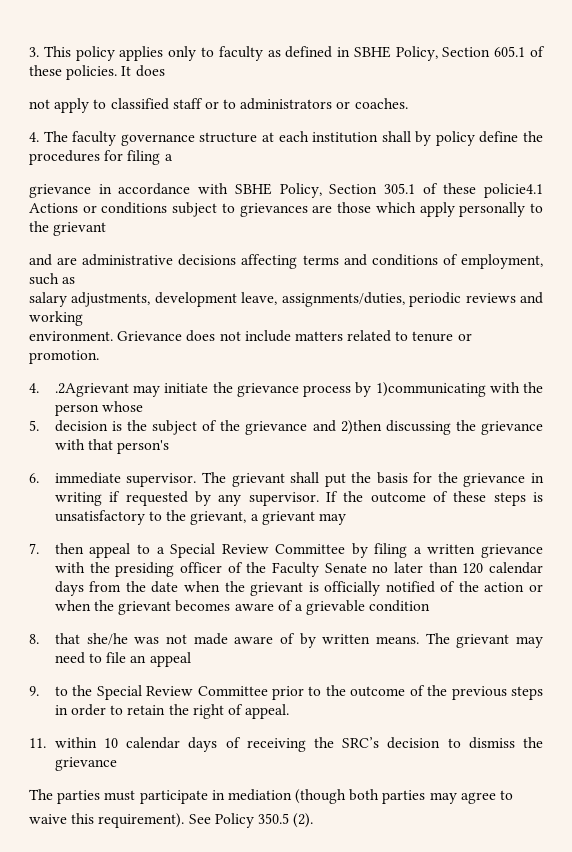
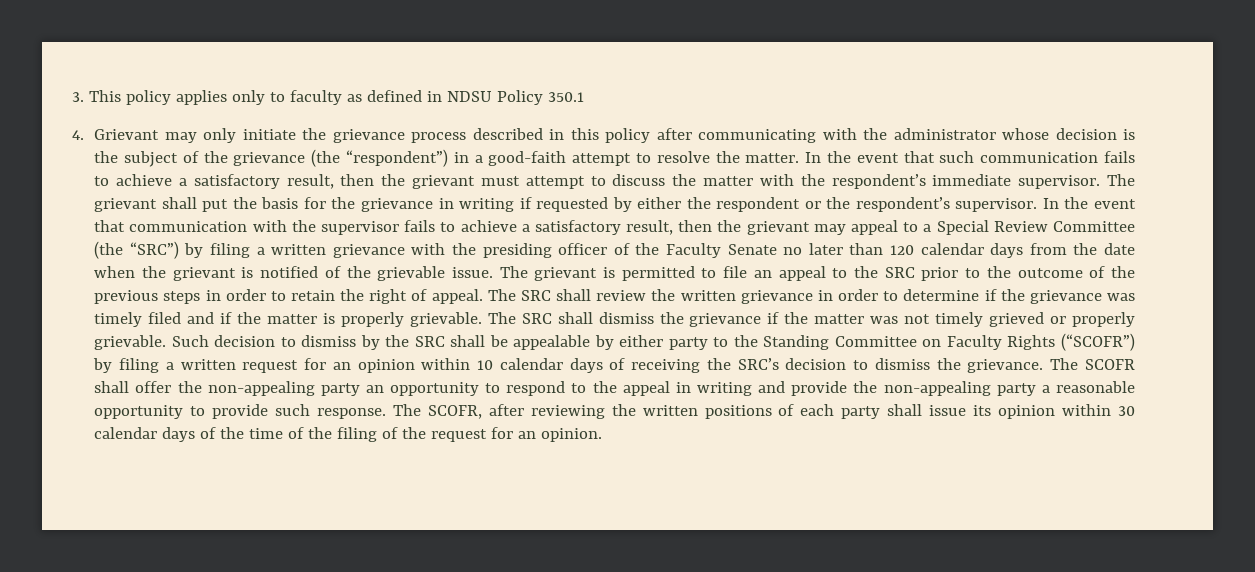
- 3. This policy applies only to faculty as defined in SBHE Policy, Section 605.1 of these policies. It does
- not apply to classified staff or to administrators or coaches.
- 4. The faculty governance structure at each institution shall by policy define the procedures for filing a
- grievance in accordance with SBHE Policy, Section 305.1 of these policie4.1 Actions or conditions subject to grievances are those which apply personally to the grievant
- and are administrative decisions affecting terms and conditions of employment, such as
- salary adjustments, development leave, assignments/duties, periodic reviews and working
- environment. Grievance does not include matters related to tenure or promotion.
- 4. .2Agrievant may initiate the grievance process by 1)communicating with the person whose
- 5. decision is the subject of the grievance and 2)then discussing the grievance with that person's
- 6. immediate supervisor.
+ 3. This policy applies only to faculty as defined in NDSU Policy 350.1
+ 4. Grievant may only initiate the grievance process described in this policy after communicating with the administrator whose decision is the subject of the grievance (the “respondent”) in a good-faith attempt to resolve the matter. In the event that such communication fails to achieve a satisfactory result, then the grievant must attempt to discuss the matter with the respondent’s immediate supervisor.
- The grievant shall put the basis for the grievance in writing if requested by any supervisor. If the outcome of these steps is unsatisfactory to the grievant, a grievant may
- 7. then appeal to a Special Review Committee by filing a written grievance with the presiding officer of the Faculty Senate no later than 120 calendar days from the date when the grievant is officially notified of the action or when the grievant becomes aware of a grievable condition
- 8. that she/he was not made aware of by written means. The grievant may need to file an appeal
- 9. to the Special Review Committee prior to the outcome of the previous steps in order to retain the right of appeal.
- 11. within 10 calendar days of receiving the SRC’s decision to dismiss the grievance
- The parties must participate in mediation (though both parties may agree to
- waive this requirement). See Policy 350.5 (2).
+ The grievant shall put the basis for the grievance in writing if requested by either the respondent or the respondent’s supervisor. In the event that communication with the supervisor fails to achieve a satisfactory result, then the grievant may appeal to a Special Review Committee (the “SRC”) by filing a written grievance with the presiding officer of the Faculty Senate no later than 120 calendar days from the date when the grievant is notified of the grievable issue. The grievant is permitted to file an appeal to the SRC prior to the outcome of the previous steps in order to retain the right of appeal. The SRC shall review the written grievance in order to determine if the grievance was timely filed and if the matter is properly grievable. The SRC shall dismiss the grievance if the matter was not timely grieved or properly grievable. Such decision to dismiss by the SRC shall be appealable by either party to the Standing Committee on Faculty Rights (“SCOFR”) by filing a written request for an opinion within 10 calendar days of receiving the SRC’s decision to dismiss the grievance. The SCOFR shall offer the non-appealing party an opportunity to respond to the appeal in writing and provide the non-appealing party a reasonable opportunity to provide such response. The SCOFR, after reviewing the written positions of each party shall issue its opinion within 30 calendar days of the time of the filing of the request for an opinion.

